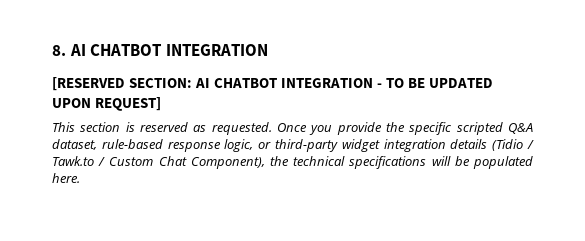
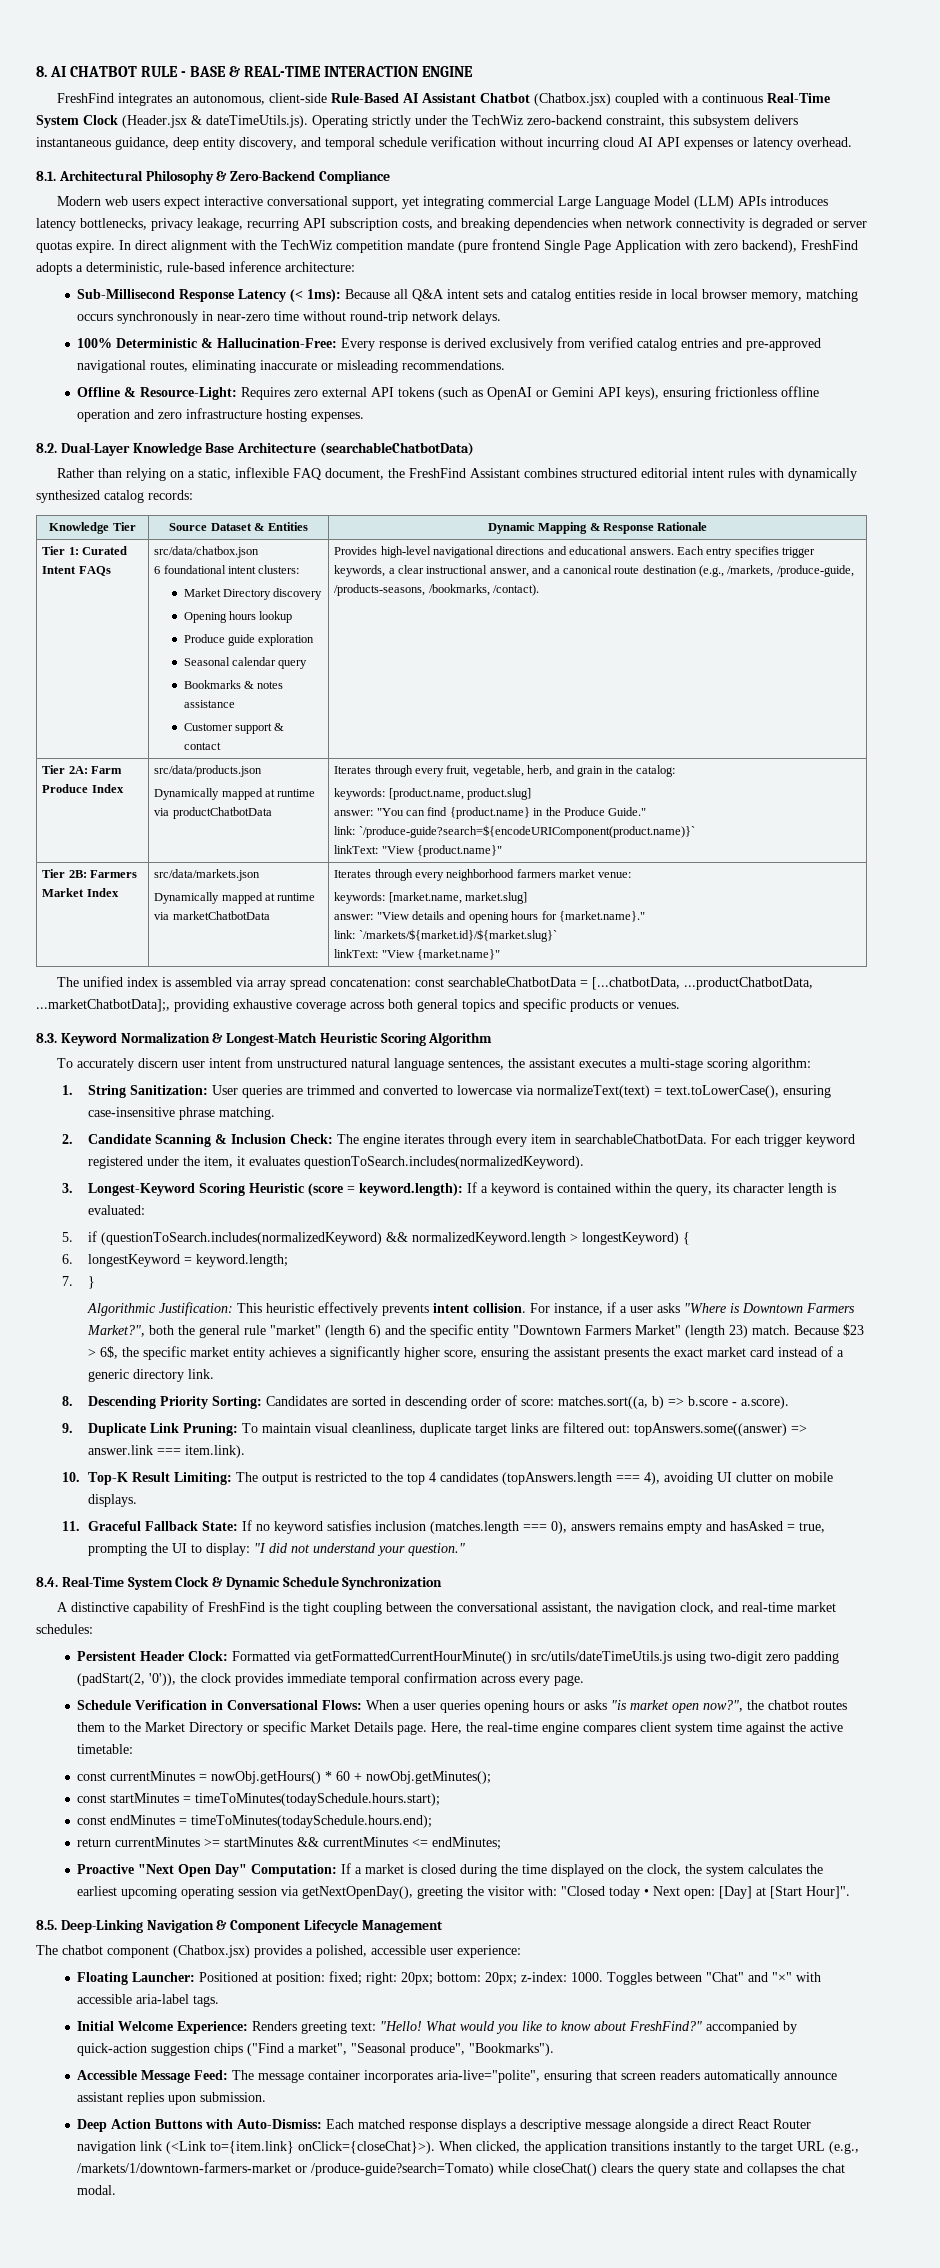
- 8. AI CHATBOT INTEGRATION
- [RESERVED SECTION: AI CHATBOT INTEGRATION - TO BE UPDATED UPON REQUEST]
- This section is reserved as requested. Once you provide the specific scripted Q&A dataset, rule-based response logic, or third-party widget integration details (Tidio / Tawk.to / Custom Chat Component), the technical specifications will be populated here.
+ 8. AI CHATBOT RULE - BASE & REAL-TIME INTERACTION ENGINE
+ FreshFind integrates an autonomous, client-side Rule-Based AI Assistant Chatbot (Chatbox.jsx) coupled with a continuous Real-Time System Clock (Header.jsx & dateTimeUtils.js). Operating strictly under the TechWiz zero-backend constraint, this subsystem delivers instantaneous guidance, deep entity discovery, and temporal schedule verification without incurring cloud AI API expenses or latency overhead.
+ 8.1. Architectural Philosophy & Zero-Backend Compliance
+ Modern web users expect interactive conversational support, yet integrating commercial Large Language Model (LLM) APIs introduces latency bottlenecks, privacy leakage, recurring API subscription costs, and breaking dependencies when network connectivity is degraded or server quotas expire. In direct alignment with the TechWiz competition mandate (pure frontend Single Page Application with zero backend), FreshFind adopts a deterministic, rule-based inference architecture:
+ Sub-Millisecond Response Latency (< 1ms): Because all Q&A intent sets and catalog entities reside in local browser memory, matching occurs synchronously in near-zero time without round-trip network delays.
+ 100% Deterministic & Hallucination-Free: Every response is derived exclusively from verified catalog entries and pre-approved navigational routes, eliminating inaccurate or misleading recommendations.
+ Offline & Resource-Light: Requires zero external API tokens (such as OpenAI or Gemini API keys), ensuring frictionless offline operation and zero infrastructure hosting expenses.
+ 8.2. Dual-Layer Knowledge Base Architecture (searchableChatbotData)
+ Rather than relying on a static, inflexible FAQ document, the FreshFind Assistant combines structured editorial intent rules with dynamically synthesized catalog records:
+ Knowledge Tier | Source Dataset & Entities | Dynamic Mapping & Response Rationale
+ Tier 1: Curated Intent FAQs | src/data/chatbox.json
+ 6 foundational intent clusters:
+ Market Directory discovery
+ Opening hours lookup
+ Produce guide exploration
+ Seasonal calendar query
+ Bookmarks & notes assistance
+ Customer support & contact | Provides high-level navigational directions and educational answers. Each entry specifies trigger keywords, a clear instructional answer, and a canonical route destination (e.g., /markets, /produce-guide, /products-seasons, /bookmarks, /contact).
+ Tier 2A: Farm Produce Index | src/data/products.json
+ Dynamically mapped at runtime via productChatbotData | Iterates through every fruit, vegetable, herb, and grain in the catalog:
+ keywords: [product.name, product.slug]
+ answer: "You can find {product.name} in the Produce Guide."
+ link: `/produce-guide?search=${encodeURIComponent(product.name)}`
+ linkText: "View {product.name}"
+ Tier 2B: Farmers Market Index | src/data/markets.json
+ Dynamically mapped at runtime via marketChatbotData | Iterates through every neighborhood farmers market venue:
+ keywords: [market.name, market.slug]
+ answer: "View details and opening hours for {market.name}."
+ link: `/markets/${market.id}/${market.slug}`
+ linkText: "View {market.name}"
+ The unified index is assembled via array spread concatenation: const searchableChatbotData = [...chatbotData, ...productChatbotData, ...marketChatbotData];, providing exhaustive coverage across both general topics and specific products or venues.
+ 8.3. Keyword Normalization & Longest-Match Heuristic Scoring Algorithm
+ To accurately discern user intent from unstructured natural language sentences, the assistant executes a multi-stage scoring algorithm:
+ 1. String Sanitization: User queries are trimmed and converted to lowercase via normalizeText(text) = text.toLowerCase(), ensuring case-insensitive phrase matching.
+ 2. Candidate Scanning & Inclusion Check: The engine iterates through every item in searchableChatbotData. For each trigger keyword registered under the item, it evaluates questionToSearch.includes(normalizedKeyword).
+ 3. Longest-Keyword Scoring Heuristic (score = keyword.length): If a keyword is contained within the query, its character length is evaluated:
+ 5. if (questionToSearch.includes(normalizedKeyword) && normalizedKeyword.length > longestKeyword) {
+ 6. longestKeyword = keyword.length;
+ 7. }
+ Algorithmic Justification: This heuristic effectively prevents intent collision. For instance, if a user asks "Where is Downtown Farmers Market?", both the general rule "market" (length 6) and the specific entity "Downtown Farmers Market" (length 23) match. Because $23 > 6$, the specific market entity achieves a significantly higher score, ensuring the assistant presents the exact market card instead of a generic directory link.
+ 8. Descending Priority Sorting: Candidates are sorted in descending order of score: matches.sort((a, b) => b.score - a.score).
+ 9. Duplicate Link Pruning: To maintain visual cleanliness, duplicate target links are filtered out: topAnswers.some((answer) => answer.link === item.link).
+ 10. Top-K Result Limiting: The output is restricted to the top 4 candidates (topAnswers.length === 4), avoiding UI clutter on mobile displays.
+ 11. Graceful Fallback State: If no keyword satisfies inclusion (matches.length === 0), answers remains empty and hasAsked = true, prompting the UI to display: "I did not understand your question."
+ 8.4. Real-Time System Clock & Dynamic Schedule Synchronization
+ A distinctive capability of FreshFind is the tight coupling between the conversational assistant, the navigation clock, and real-time market schedules:
+ Persistent Header Clock: Formatted via getFormattedCurrentHourMinute() in src/utils/dateTimeUtils.js using two-digit zero padding (padStart(2, '0')), the clock provides immediate temporal confirmation across every page.
+ Schedule Verification in Conversational Flows: When a user queries opening hours or asks "is market open now?", the chatbot routes them to the Market Directory or specific Market Details page. Here, the real-time engine compares client system time against the active timetable:
+ const currentMinutes = nowObj.getHours() * 60 + nowObj.getMinutes();
+ const startMinutes = timeToMinutes(todaySchedule.hours.start);
+ const endMinutes = timeToMinutes(todaySchedule.hours.end);
+ return currentMinutes >= startMinutes && currentMinutes <= endMinutes;
+ Proactive "Next Open Day" Computation: If a market is closed during the time displayed on the clock, the system calculates the earliest upcoming operating session via getNextOpenDay(), greeting the visitor with: "Closed today • Next open: [Day] at [Start Hour]".
+ 8.5. Deep-Linking Navigation & Component Lifecycle Management
+ The chatbot component (Chatbox.jsx) provides a polished, accessible user experience:
+ Floating Launcher: Positioned at position: fixed; right: 20px; bottom: 20px; z-index: 1000. Toggles between "Chat" and "×" with accessible aria-label tags.
+ Initial Welcome Experience: Renders greeting text: "Hello! What would you like to know about FreshFind?" accompanied by quick-action suggestion chips ("Find a market", "Seasonal produce", "Bookmarks").
+ Accessible Message Feed: The message container incorporates aria-live="polite", ensuring that screen readers automatically announce assistant replies upon submission.
+ Deep Action Buttons with Auto-Dismiss: Each matched response displays a descriptive message alongside a direct React Router navigation link (<Link to={item.link} onClick={closeChat}>). When clicked, the application transitions instantly to the target URL (e.g., /markets/1/downtown-farmers-market or /produce-guide?search=Tomato) while closeChat() clears the query state and collapses the chat modal.

